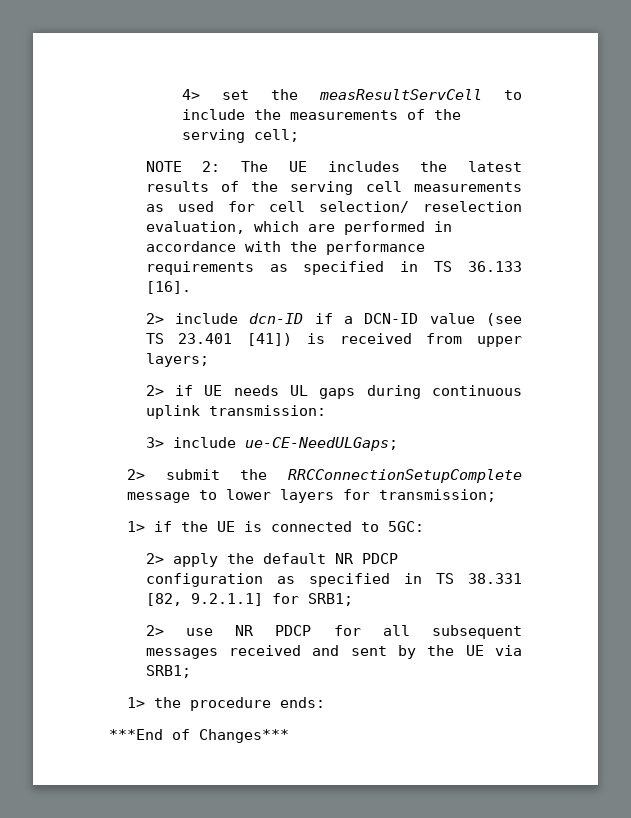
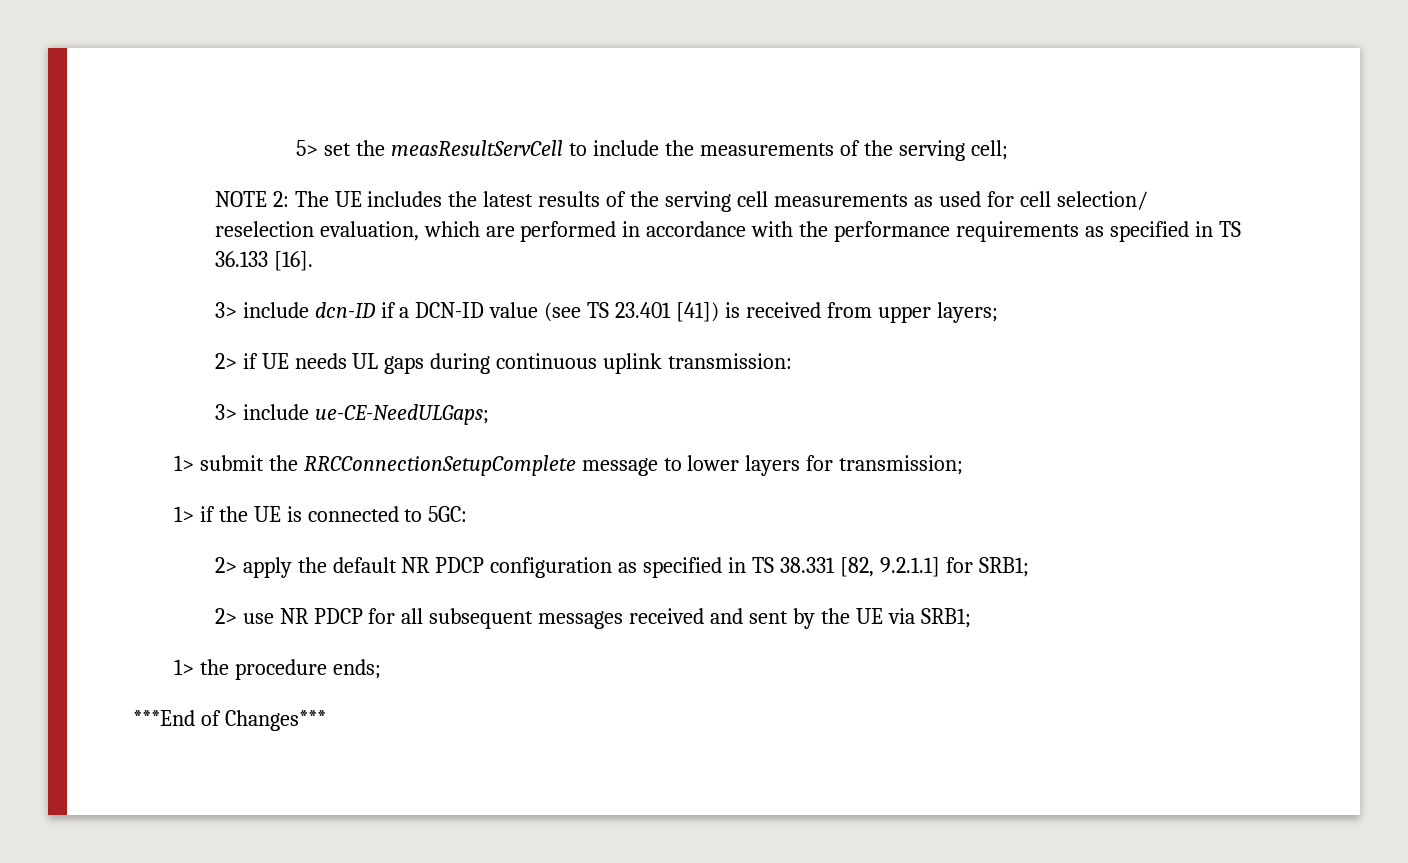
- 4> set the measResultServCell to include the measurements of the serving cell;
+ 5> set the measResultServCell to include the measurements of the serving cell;
- 2> include dcn-ID if a DCN-ID value (see TS 23.401 [41]) is received from upper layers;
+ 3> include dcn-ID if a DCN-ID value (see TS 23.401 [41]) is received from upper layers;
- 2> submit the RRCConnectionSetupComplete message to lower layers for transmission;
+ 1> submit the RRCConnectionSetupComplete message to lower layers for transmission;
- 1> the procedure ends:
+ 1> the procedure ends;

